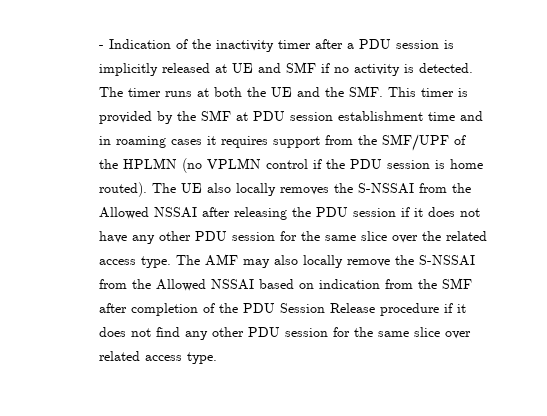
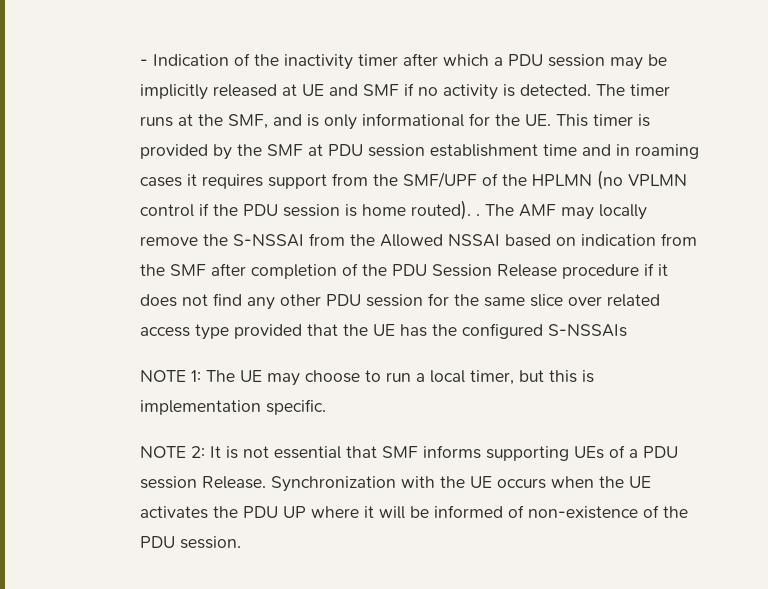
- - Indication of the inactivity timer after a PDU session is implicitly released at UE and SMF if no activity is detected.
+ - Indication of the inactivity timer after which a PDU session may be implicitly released at UE and SMF if no activity is detected.
- The timer runs at both the UE and the SMF. This timer is provided by the SMF at PDU session establishment time and in roaming cases it requires support from the SMF/UPF of the HPLMN (no VPLMN control if the PDU session is home routed). The UE also locally removes the S-NSSAI from the Allowed NSSAI after releasing the PDU session if it does not have any other PDU session for the same slice over the related access type.
+ The timer runs at the SMF, and is only informational for the UE. This timer is provided by the SMF at PDU session establishment time and in roaming cases it requires support from the SMF/UPF of the HPLMN (no VPLMN control if the PDU session is home routed). .
- The AMF may also locally remove the S-NSSAI from the Allowed NSSAI based on indication from the SMF after completion of the PDU Session Release procedure if it does not find any other PDU session for the same slice over related access type.
+ The AMF may locally remove the S-NSSAI from the Allowed NSSAI based on indication from the SMF after completion of the PDU Session Release procedure if it does not find any other PDU session for the same slice over related access type provided that the UE has the configured S-NSSAIs
+ NOTE 1: The UE may choose to run a local timer, but this is implementation specific.
+ NOTE 2: It is not essential that SMF informs supporting UEs of a PDU session Release. Synchronization with the UE occurs when the UE activates the PDU UP where it will be informed of non-existence of the PDU session.

